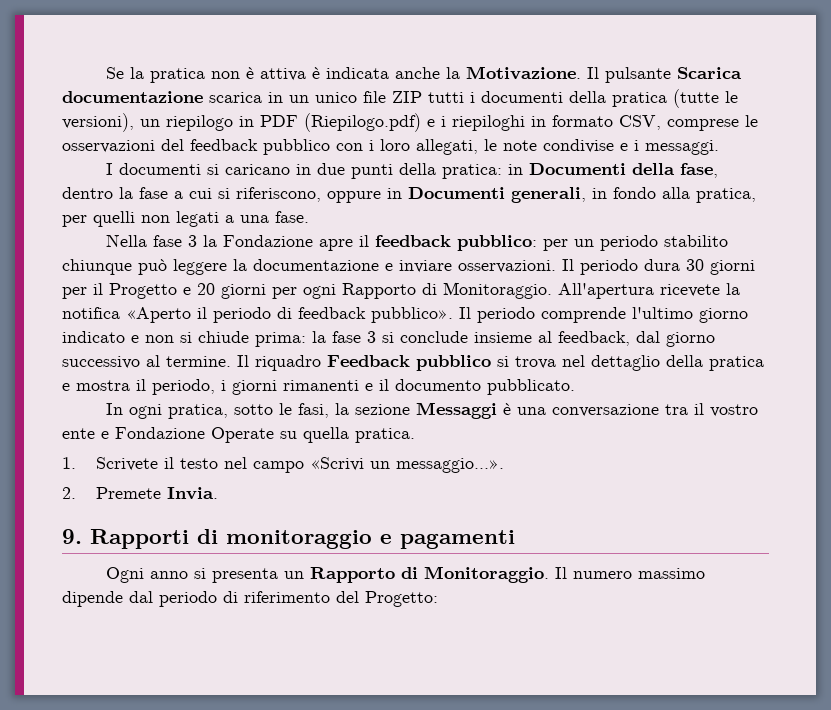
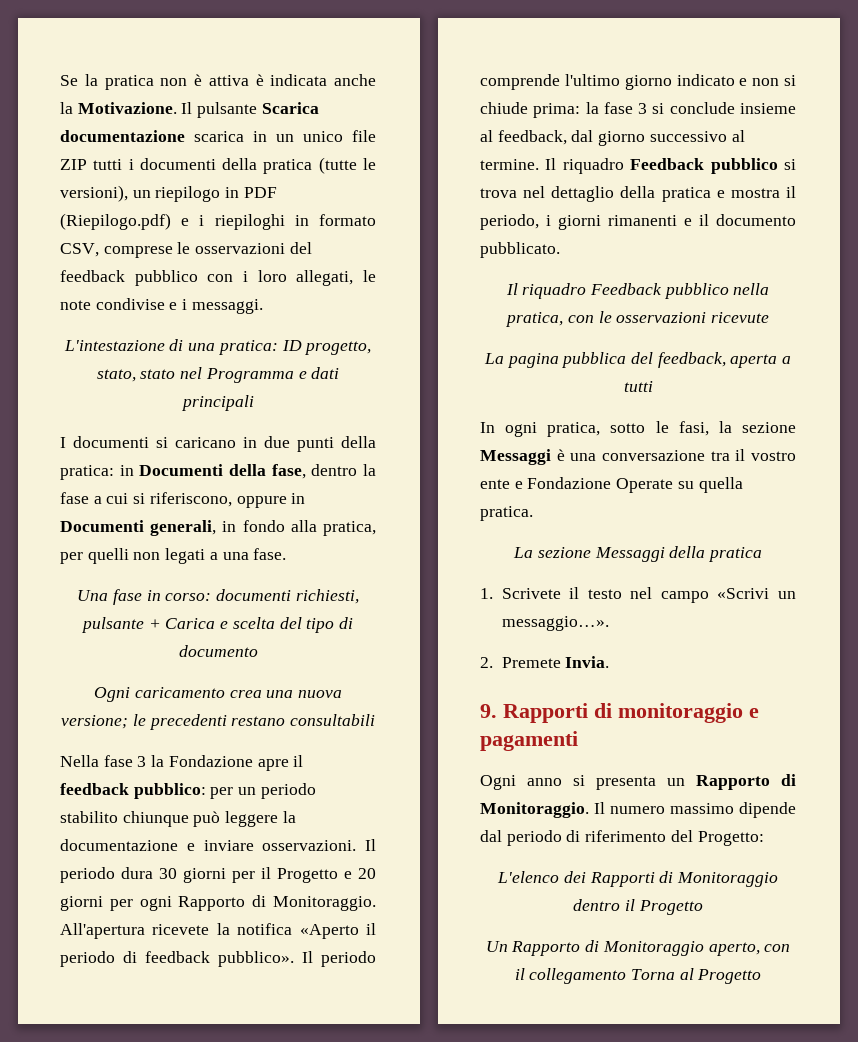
+ L'intestazione di una pratica: ID progetto, stato, stato nel Programma e dati principali
+ Una fase in corso: documenti richiesti, pulsante + Carica e scelta del tipo di documento
+ Ogni caricamento crea una nuova versione; le precedenti restano consultabili
+ Il riquadro Feedback pubblico nella pratica, con le osservazioni ricevute
+ La pagina pubblica del feedback, aperta a tutti
+ La sezione Messaggi della pratica
+ L'elenco dei Rapporti di Monitoraggio dentro il Progetto
+ Un Rapporto di Monitoraggio aperto, con il collegamento Torna al Progetto

